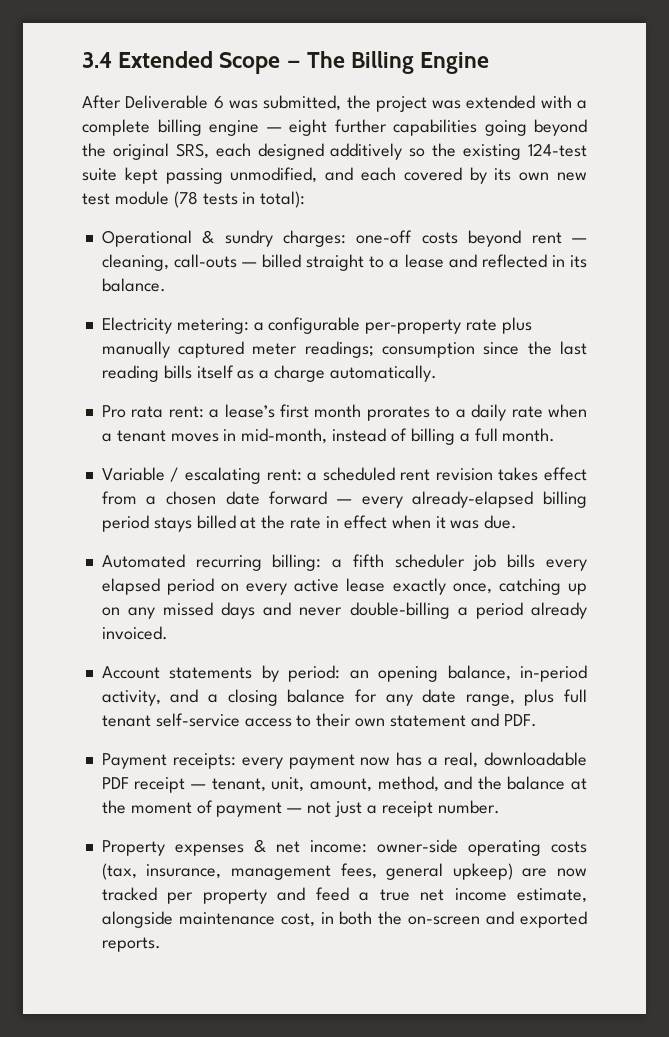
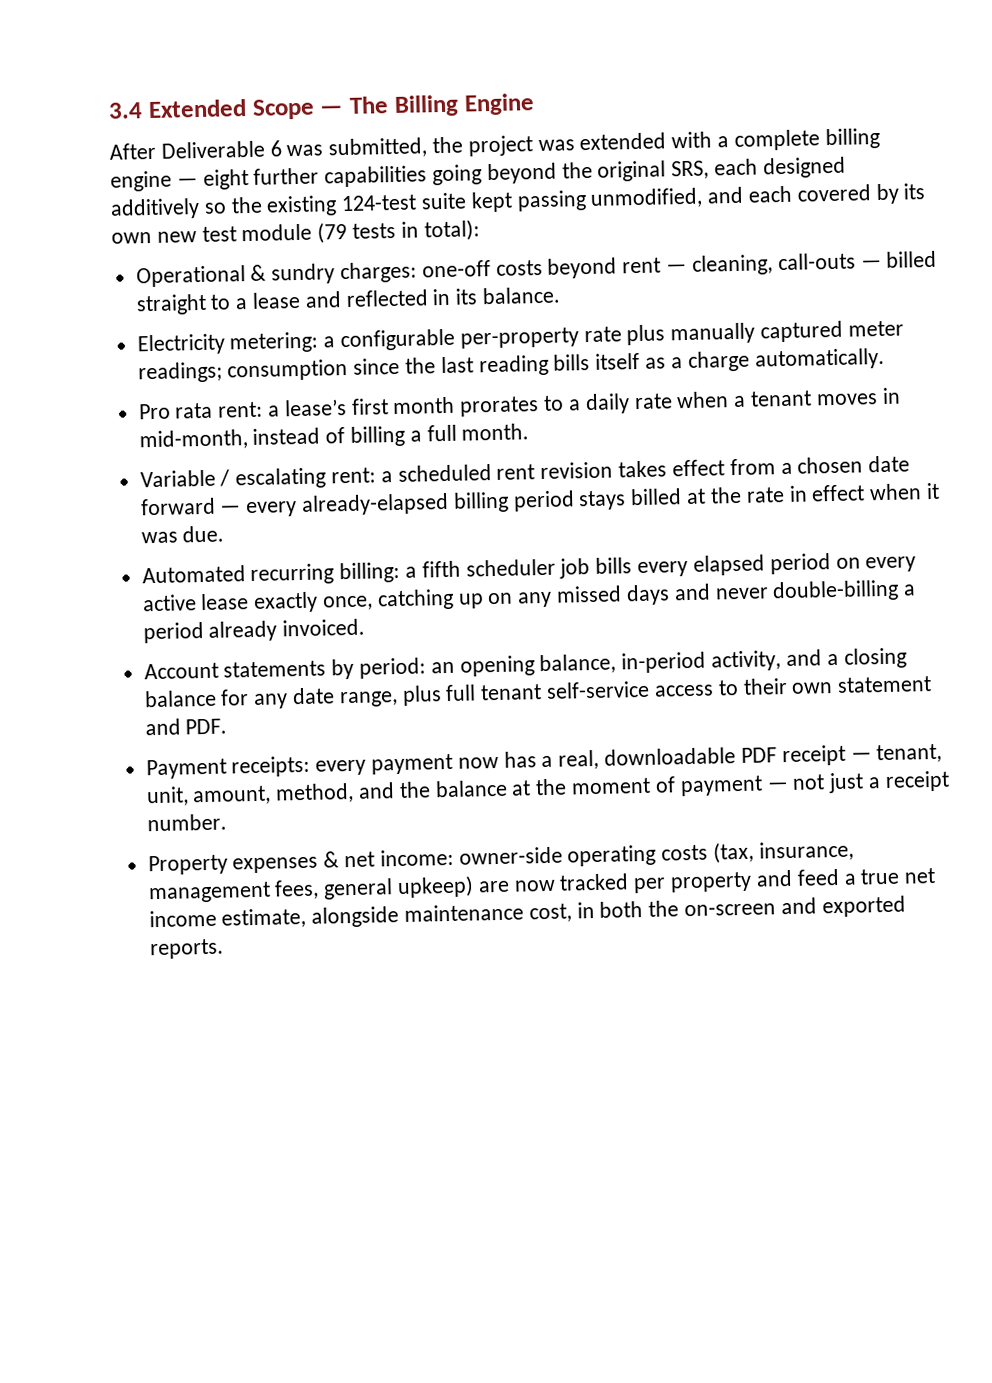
- After Deliverable 6 was submitted, the project was extended with a complete billing engine — eight further capabilities going beyond the original SRS, each designed additively so the existing 124-test suite kept passing unmodified, and each covered by its own new test module (78 tests in total):
+ After Deliverable 6 was submitted, the project was extended with a complete billing engine — eight further capabilities going beyond the original SRS, each designed additively so the existing 124-test suite kept passing unmodified, and each covered by its own new test module (79 tests in total):

